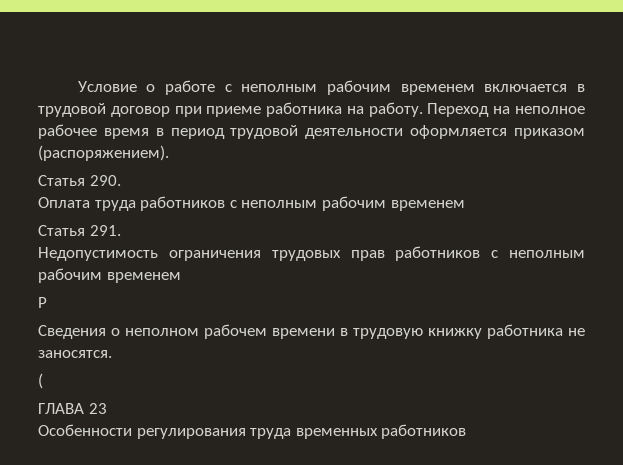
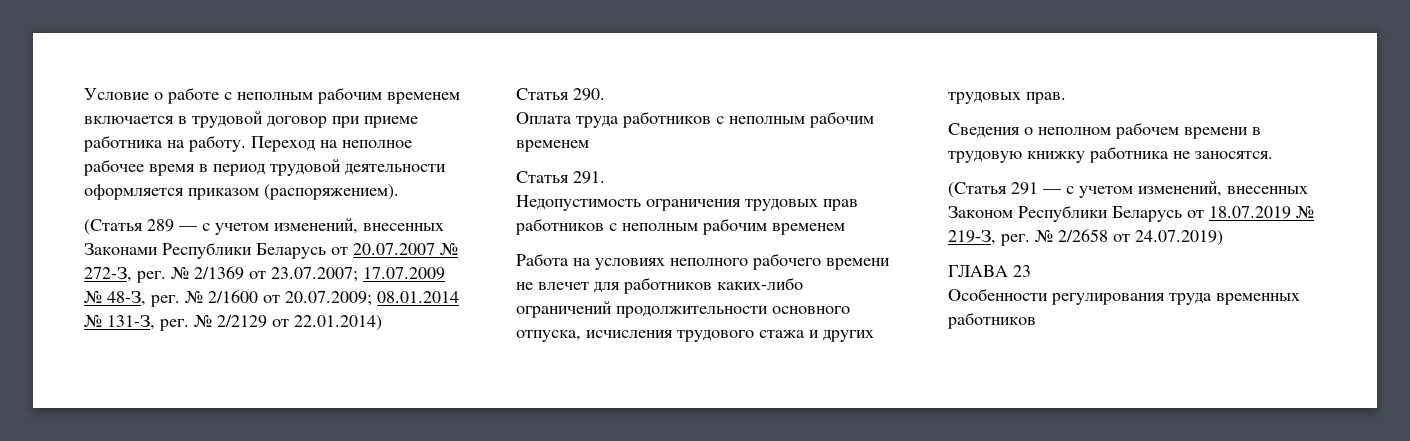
+ (Статья 289 — с учетом изменений, внесенных Законами Республики Беларусь от 20.07.2007 № 272-З, рег. № 2/1369 от 23.07.2007; 17.07.2009 № 48-З, рег. № 2/1600 от 20.07.2009; 08.01.2014 № 131-З, рег. № 2/2129 от 22.01.2014)
- Р
+ Работа на условиях неполного рабочего времени не влечет для работников каких-либо ограничений продолжительности основного отпуска, исчисления трудового стажа и других трудовых прав.
- (
+ (Статья 291 — с учетом изменений, внесенных Законом Республики Беларусь от 18.07.2019 № 219-З, рег. № 2/2658 от 24.07.2019)

